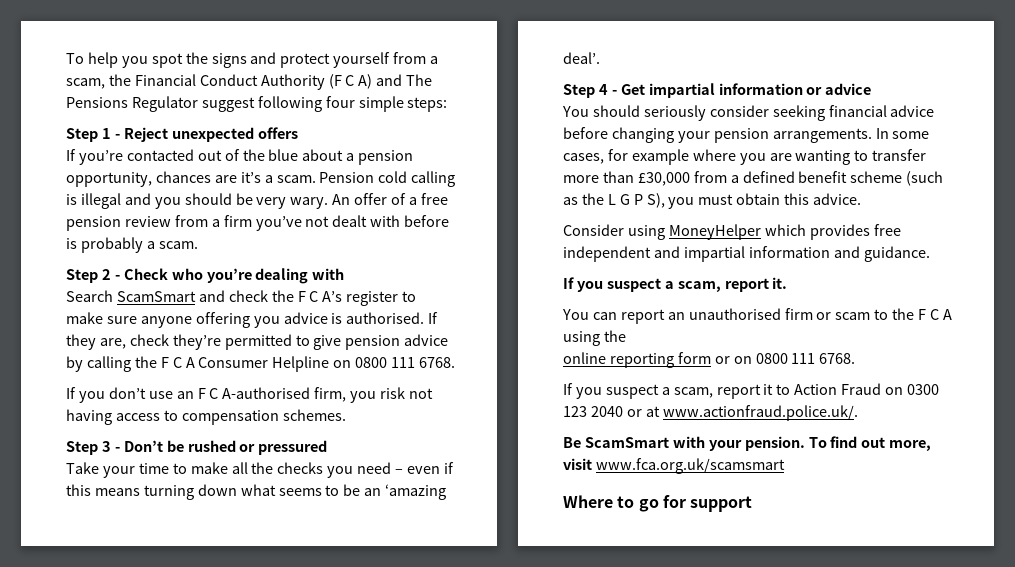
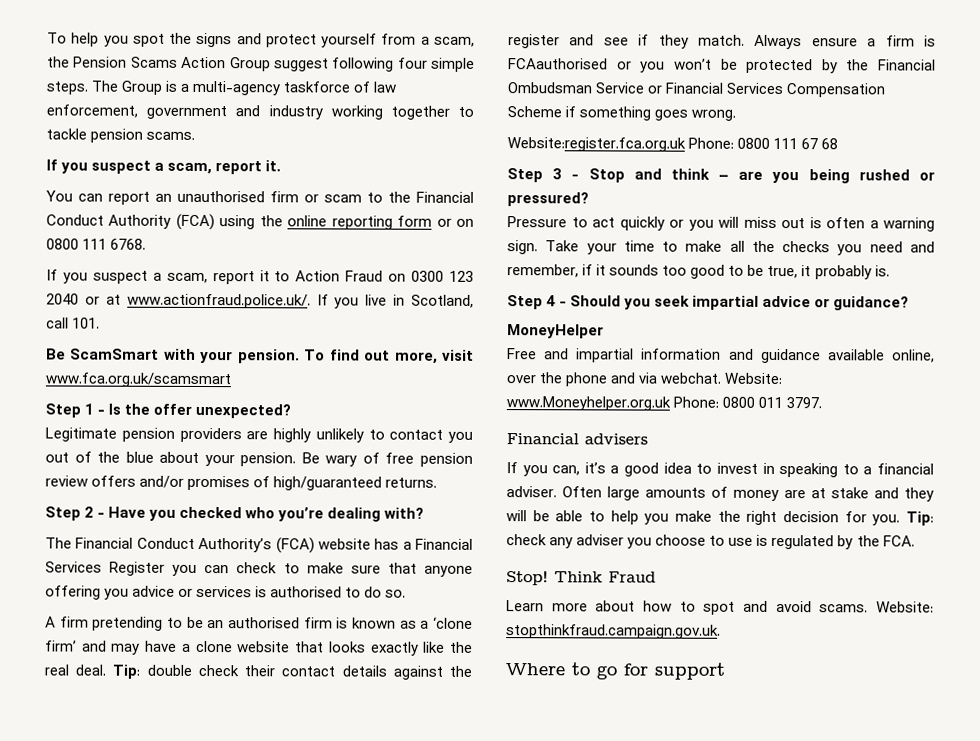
- To help you spot the signs and protect yourself from a scam, the Financial Conduct Authority (F C A) and The Pensions Regulator suggest following four simple steps:
- Step 1 - Reject unexpected offers
- If you’re contacted out of the blue about a pension opportunity, chances are it’s a scam. Pension cold calling is illegal and you should be very wary. An offer of a free pension review from a firm you’ve not dealt with before is probably a scam.
- Step 2 - Check who you’re dealing with
- Search ScamSmart and check the F C A’s register to make sure anyone offering you advice is authorised. If they are, check they’re permitted to give pension advice by calling the F C A Consumer Helpline on 0800 111 6768.
- If you don’t use an F C A-authorised firm, you risk not having access to compensation schemes.
- Step 3 - Don’t be rushed or pressured
- Take your time to make all the checks you need – even if this means turning down what seems to be an ‘amazing deal’.
- Step 4 - Get impartial information or advice
- You should seriously consider seeking financial advice before changing your pension arrangements. In some cases, for example where you are wanting to transfer more than £30,000 from a defined benefit scheme (such as the L G P S), you must obtain this advice.
- Consider using MoneyHelper which provides free independent and impartial information and guidance.
+ To help you spot the signs and protect yourself from a scam, the Pension Scams Action Group suggest following four simple steps. The Group is a multi-agency taskforce of law enforcement, government and industry working together to tackle pension scams.
- You can report an unauthorised firm or scam to the F C A using the
- online reporting form or on 0800 111 6768.
+ You can report an unauthorised firm or scam to the Financial Conduct Authority (FCA) using the online reporting form or on 0800 111 6768.
- If you suspect a scam, report it to Action Fraud on 0300 123 2040 or at www.actionfraud.police.uk/.
+ If you suspect a scam, report it to Action Fraud on 0300 123 2040 or at www.actionfraud.police.uk/. If you live in Scotland, call 101.
+ Step 1 - Is the offer unexpected?
+ Legitimate pension providers are highly unlikely to contact you out of the blue about your pension. Be wary of free pension review offers and/or promises of high/guaranteed returns.
+ Step 2 - Have you checked who you’re dealing with?
+ The Financial Conduct Authority’s (FCA) website has a Financial Services Register you can check to make sure that anyone offering you advice or services is authorised to do so.
+ A firm pretending to be an authorised firm is known as a ‘clone firm’ and may have a clone website that looks exactly like the real deal. Tip: double check their contact details against the register and see if they match. Always ensure a firm is FCAauthorised or you won’t be protected by the Financial Ombudsman Service or Financial Services Compensation Scheme if something goes wrong.
+ Website:register.fca.org.uk Phone: 0800 111 67 68
+ Step 3 - Stop and think – are you being rushed or pressured?
+ Pressure to act quickly or you will miss out is often a warning sign. Take your time to make all the checks you need and remember, if it sounds too good to be true, it probably is.
+ Step 4 - Should you seek impartial advice or guidance?
+ MoneyHelper
+ Free and impartial information and guidance available online, over the phone and via webchat. Website: www.Moneyhelper.org.uk Phone: 0800 011 3797.
+ Financial advisers
+ If you can, it’s a good idea to invest in speaking to a financial adviser. Often large amounts of money are at stake and they will be able to help you make the right decision for you. Tip: check any adviser you choose to use is regulated by the FCA.
+ Stop! Think Fraud
+ Learn more about how to spot and avoid scams. Website: stopthinkfraud.campaign.gov.uk.

